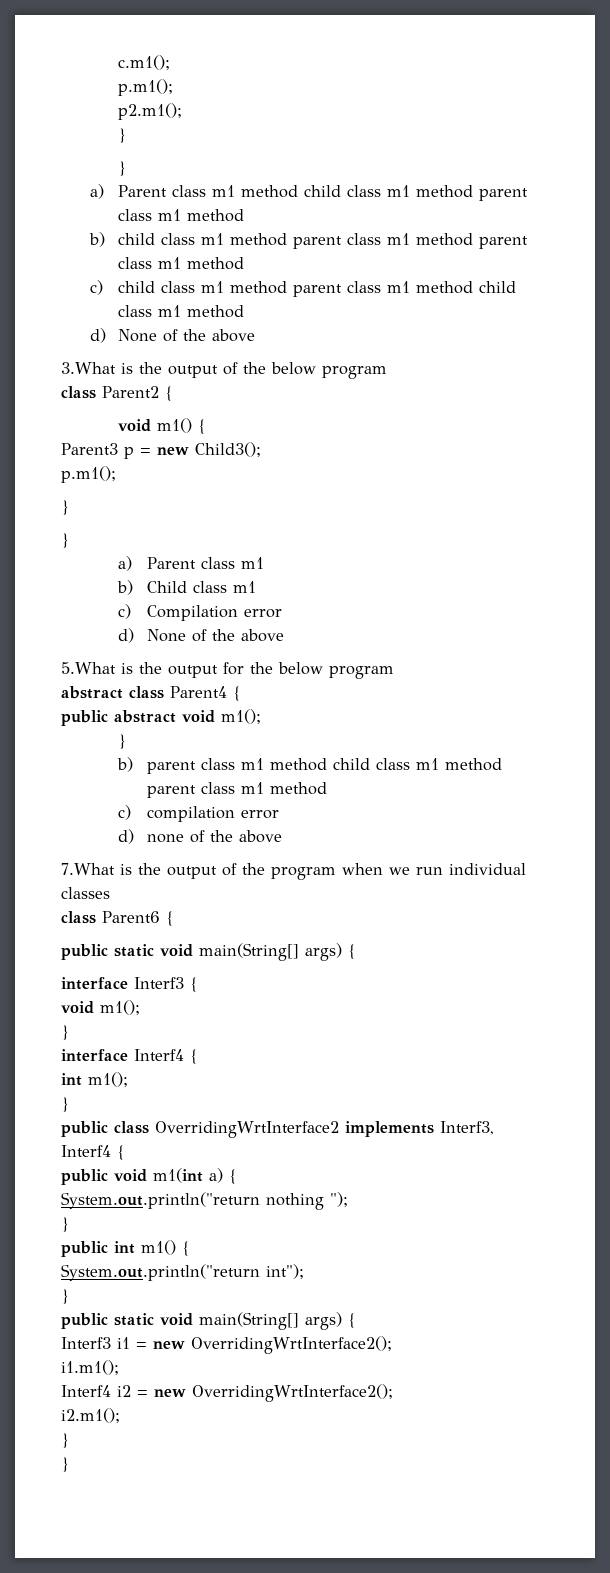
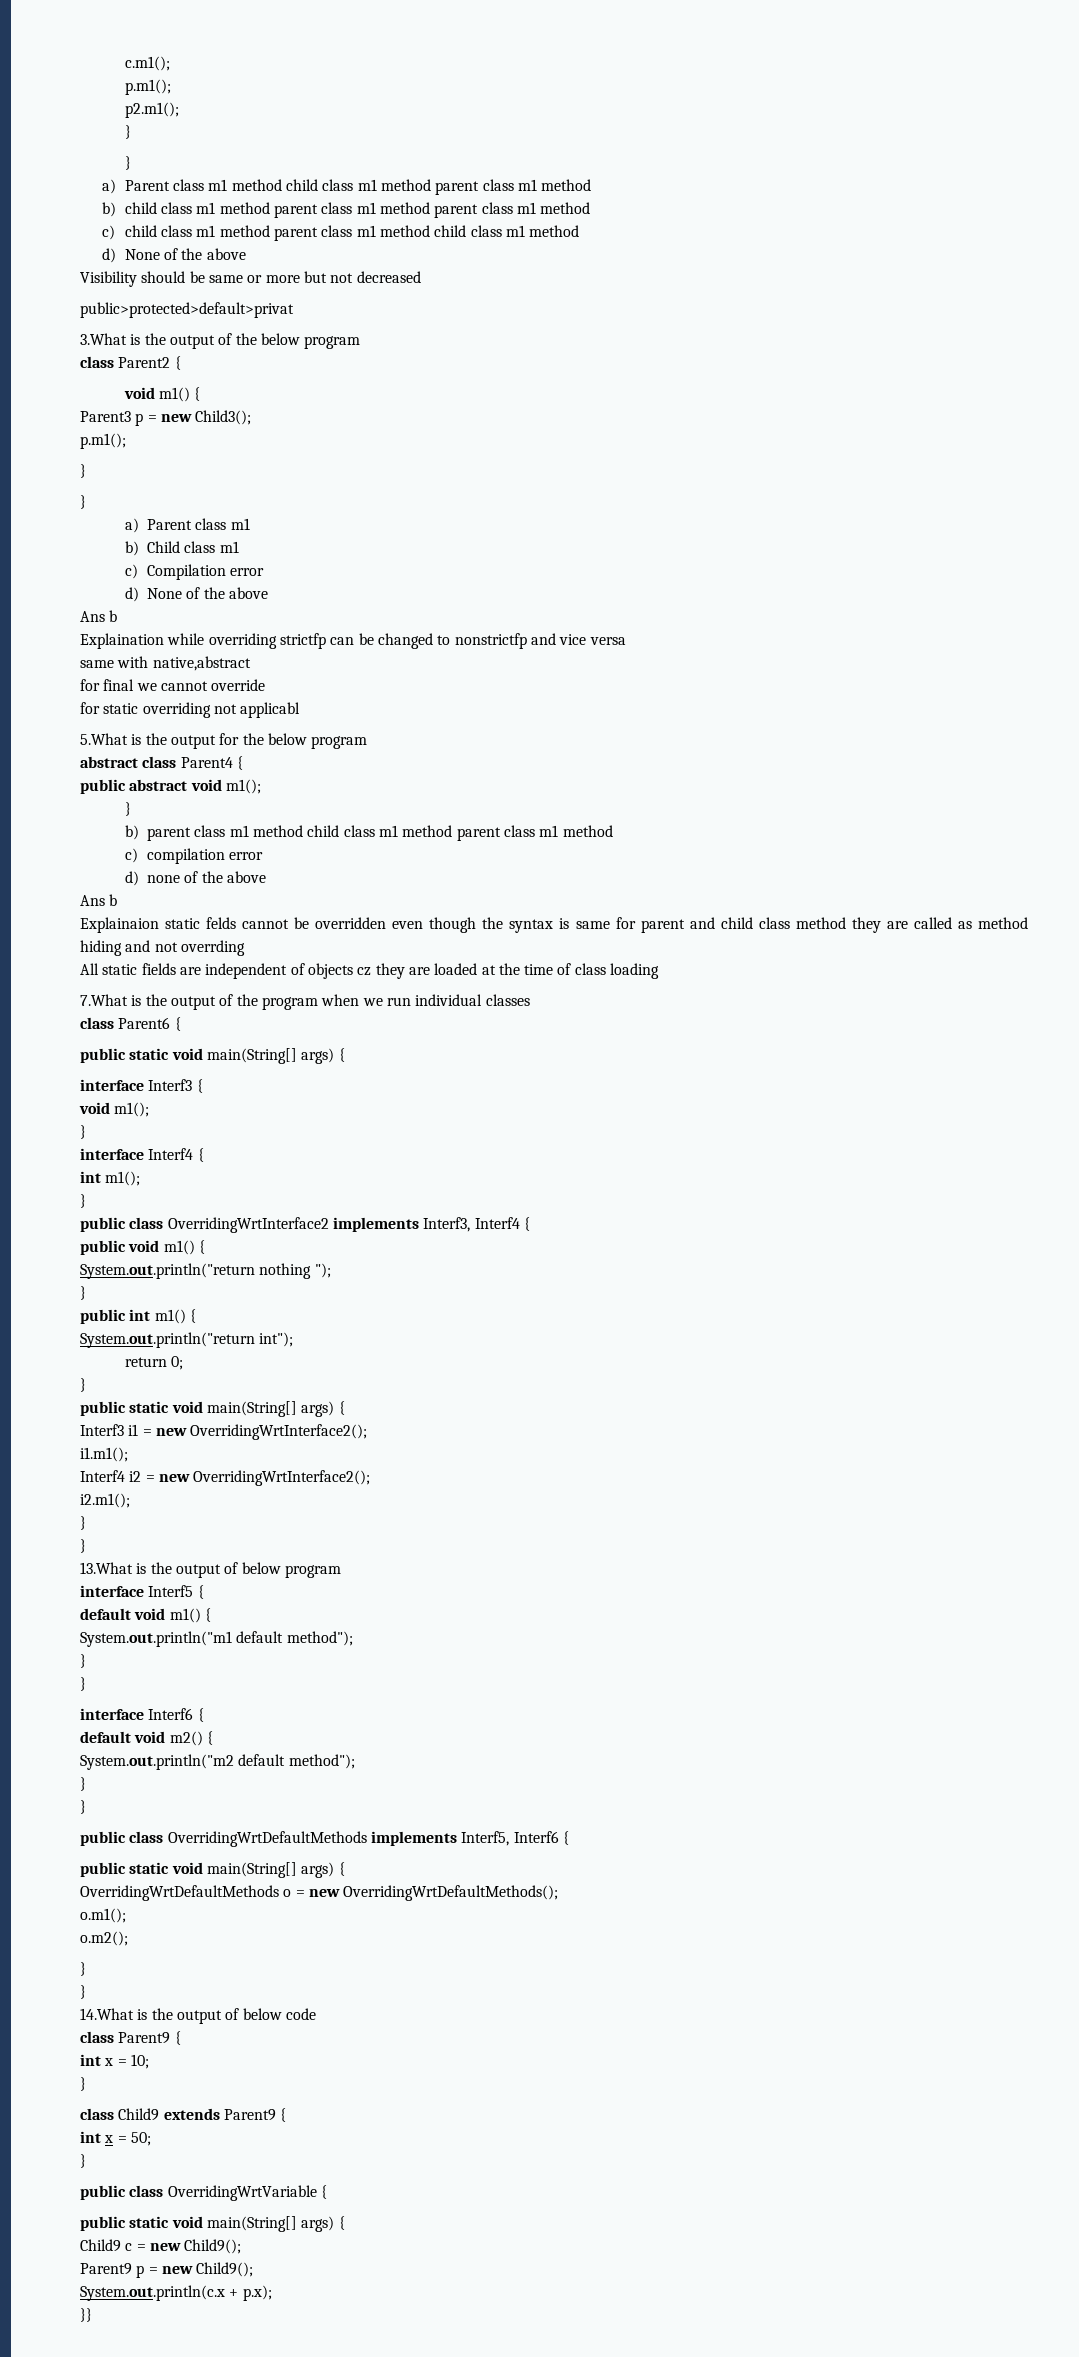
+ Visibility should be same or more but not decreased
+ public>protected>default>privat
  c) Compilation error
  d) None of the above
+ Ans b
+ Explaination while overriding strictfp can be changed to nonstrictfp and vice versa
+ same with native,abstract
+ for final we cannot override
+ for static overriding not applicabl
  d) none of the above
+ Ans b
+ Explainaion static felds cannot be overridden even though the syntax is same for parent and child class method they are called as method hiding and not overrding
+ All static fields are independent of objects cz they are loaded at the time of class loading
- public void m1(int a) {
+ public void m1() {
+ return 0;
+ 13.What is the output of below program
+ interface Interf5 {
+ default void m1() {
+ System.out.println("m1 default method");
+ }
+ }
+ interface Interf6 {
+ default void m2() {
+ System.out.println("m2 default method");
+ }
+ }
+ public class OverridingWrtDefaultMethods implements Interf5, Interf6 {
+ public static void main(String[] args) {
+ OverridingWrtDefaultMethods o = new OverridingWrtDefaultMethods();
+ o.m1();
+ o.m2();
+ }
+ }
+ 14.What is the output of below code
+ class Parent9 {
+ int x = 10;
+ }
+ class Child9 extends Parent9 {
+ int x = 50;
+ }
+ public class OverridingWrtVariable {
+ public static void main(String[] args) {
+ Child9 c = new Child9();
+ Parent9 p = new Child9();
+ System.out.println(c.x + p.x);
+ }}

